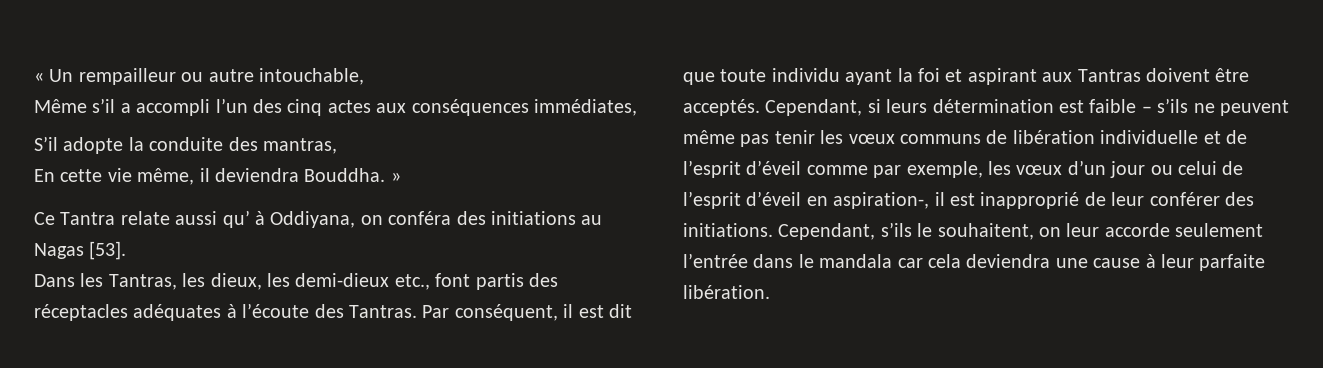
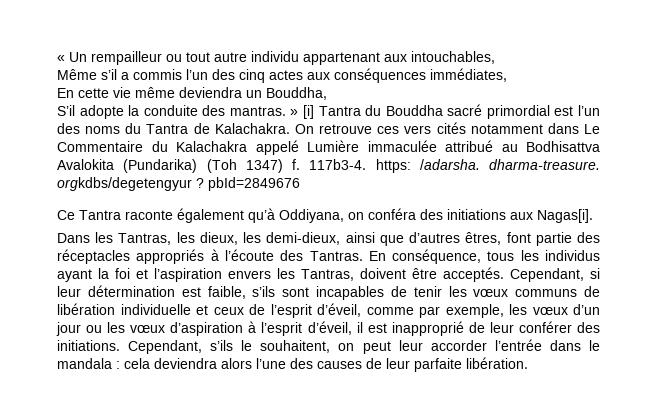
- « Un rempailleur ou autre intouchable,
+ « Un rempailleur ou tout autre individu appartenant aux intouchables,
- Même s’il a accompli l’un des cinq actes aux conséquences immédiates,
+ Même s’il a commis l’un des cinq actes aux conséquences immédiates,
+ En cette vie même deviendra un Bouddha,
- S’il adopte la conduite des mantras,
- En cette vie même, il deviendra Bouddha. »
- Ce Tantra relate aussi qu’ à Oddiyana, on conféra des initiations au Nagas [53].
+ S’il adopte la conduite des mantras. » [i] Tantra du Bouddha sacré primordial est l’un des noms du Tantra de Kalachakra. On retrouve ces vers cités notamment dans Le Commentaire du Kalachakra appelé Lumière immaculée attribué au Bodhisattva Avalokita (Pundarika) (Toh 1347) f. 117b3-4. https: /adarsha. dharma-treasure. orgkdbs/degetengyur ? pbId=2849676
+ Ce Tantra raconte également qu’à Oddiyana, on conféra des initiations aux Nagas[i].
- Dans les Tantras, les dieux, les demi-dieux etc., font partis des réceptacles adéquates à l’écoute des Tantras.
+ Dans les Tantras, les dieux, les demi-dieux, ainsi que d’autres êtres, font partie des réceptacles appropriés à l’écoute des Tantras.
- Par conséquent, il est dit que toute individu ayant la foi et aspirant aux Tantras doivent être acceptés.
+ En conséquence, tous les individus ayant la foi et l’aspiration envers les Tantras, doivent être acceptés.
- Cependant, si leurs détermination est faible – s’ils ne peuvent même pas tenir les vœux communs de libération individuelle et de l’esprit d’éveil comme par exemple, les vœux d’un jour ou celui de l’esprit d’éveil en aspiration-, il est inapproprié de leur conférer des initiations.
+ Cependant, si leur détermination est faible, s’ils sont incapables de tenir les vœux communs de libération individuelle et ceux de l’esprit d’éveil, comme par exemple, les vœux d’un jour ou les vœux d’aspiration à l’esprit d’éveil, il est inapproprié de leur conférer des initiations.
- Cependant, s’ils le souhaitent, on leur accorde seulement l’entrée dans le mandala car cela deviendra une cause à leur parfaite libération.
+ Cependant, s’ils le souhaitent, on peut leur accorder l’entrée dans le mandala : cela deviendra alors l’une des causes de leur parfaite libération.

